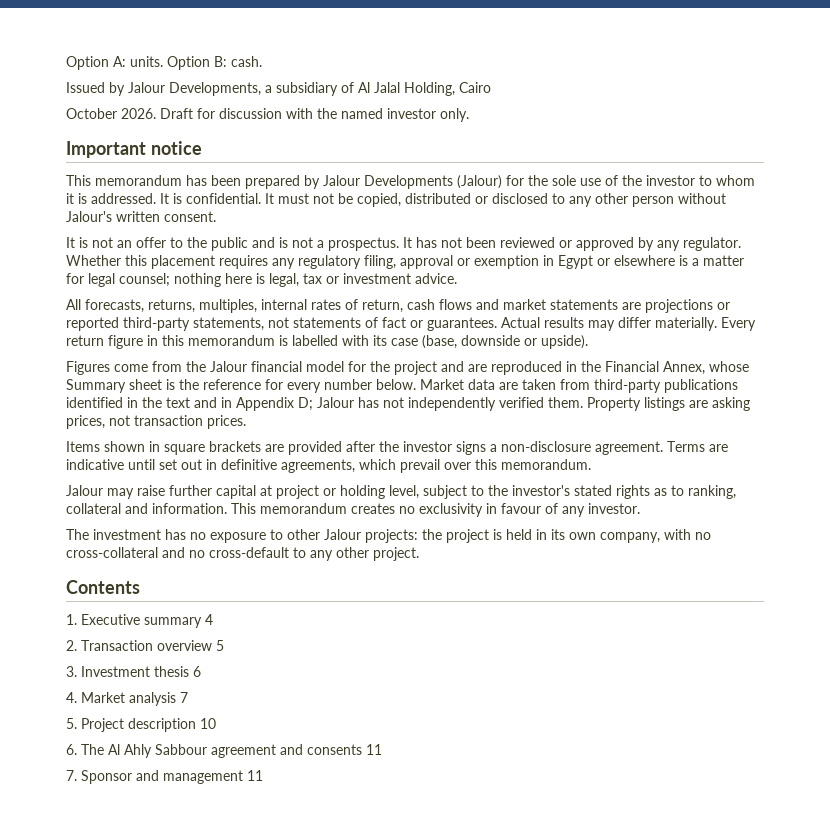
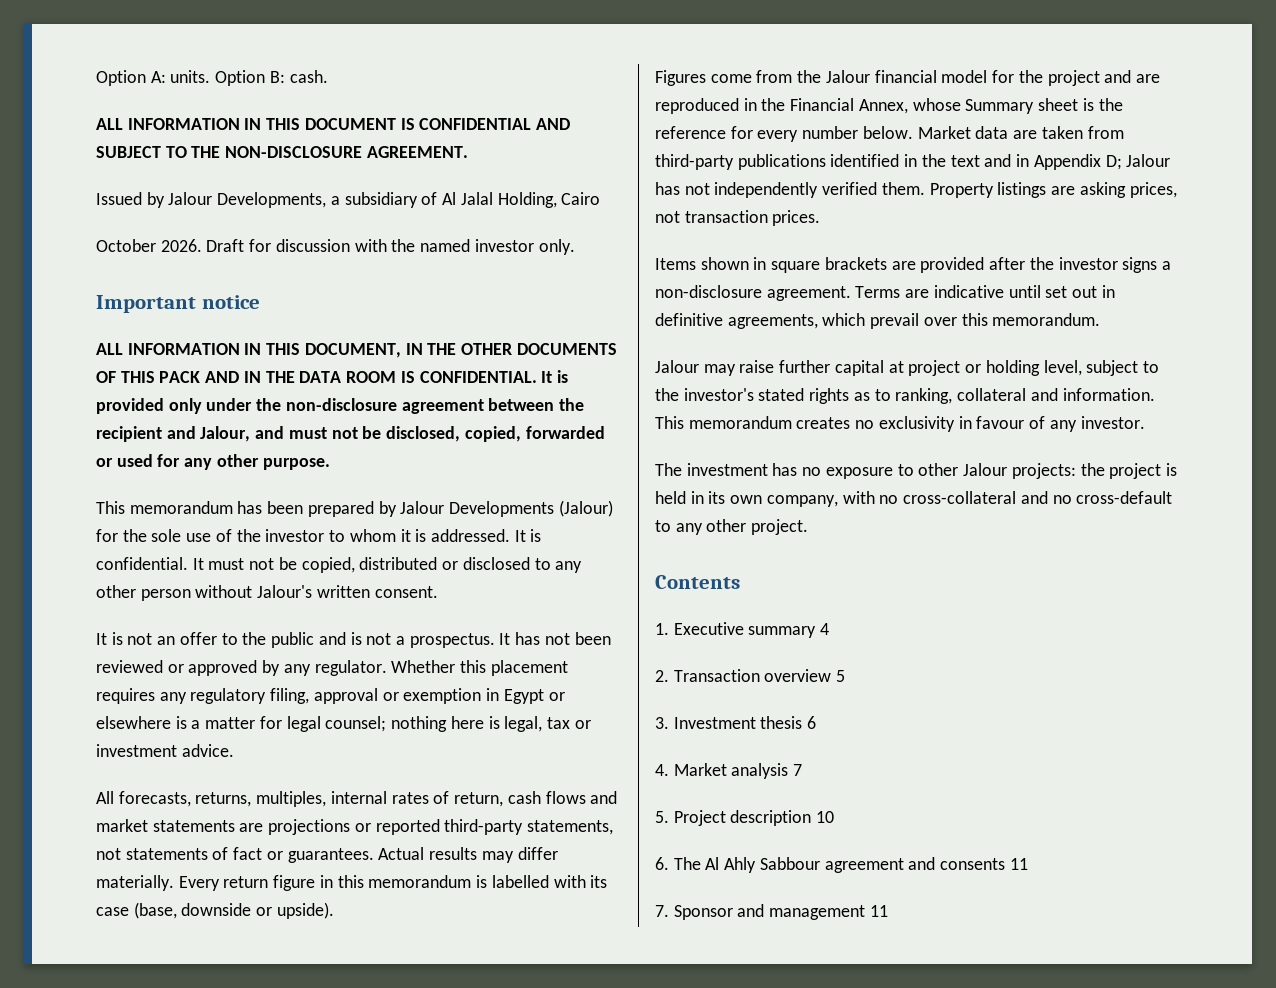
+ ALL INFORMATION IN THIS DOCUMENT IS CONFIDENTIAL AND SUBJECT TO THE NON-DISCLOSURE AGREEMENT.
+ ALL INFORMATION IN THIS DOCUMENT, IN THE OTHER DOCUMENTS OF THIS PACK AND IN THE DATA ROOM IS CONFIDENTIAL. It is provided only under the non-disclosure agreement between the recipient and Jalour, and must not be disclosed, copied, forwarded or used for any other purpose.

